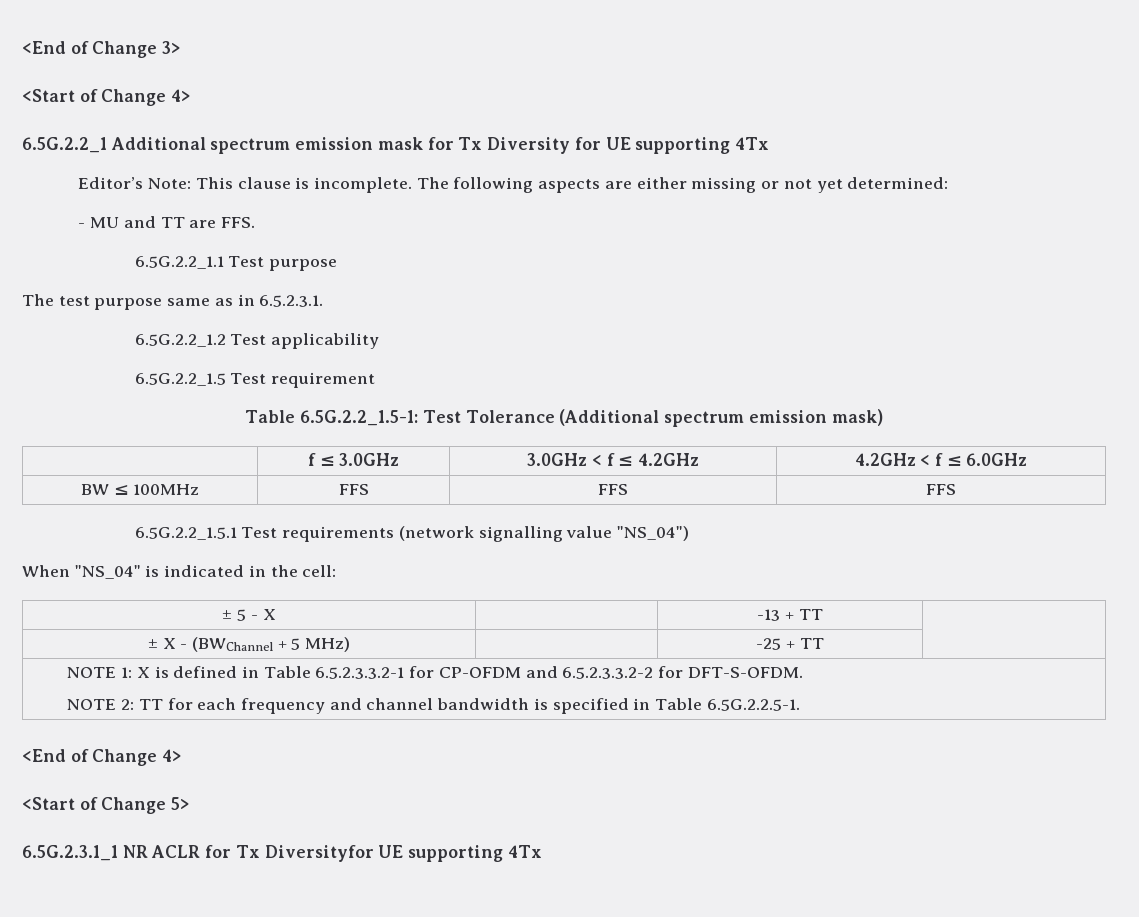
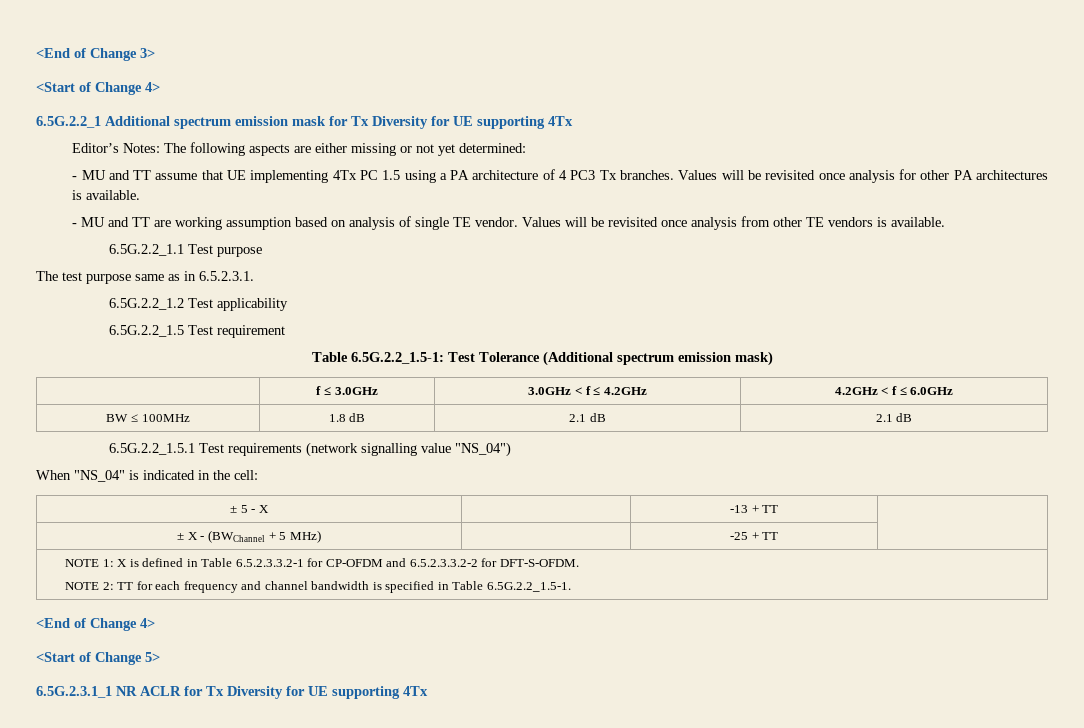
- Editor’s Note: This clause is incomplete. The following aspects are either missing or not yet determined:
+ Editor’s Notes: The following aspects are either missing or not yet determined:
+ - MU and TT assume that UE implementing 4Tx PC 1.5 using a PA architecture of 4 PC3 Tx branches. Values will be revisited once analysis for other PA architectures is available.
- - MU and TT are FFS.
+ - MU and TT are working assumption based on analysis of single TE vendor. Values will be revisited once analysis from other TE vendors is available.
- BW ≤ 100MHz | FFS | FFS | FFS
+ BW ≤ 100MHz | 1.8 dB | 2.1 dB | 2.1 dB
  NOTE 1: X is defined in Table 6.5.2.3.3.2-1 for CP-OFDM and 6.5.2.3.3.2-2 for DFT-S-OFDM.
- NOTE 2: TT for each frequency and channel bandwidth is specified in Table 6.5G.2.2.5-1.
+ NOTE 2: TT for each frequency and channel bandwidth is specified in Table 6.5G.2.2_1.5-1.
- 6.5G.2.3.1_1 NR ACLR for Tx Diversityfor UE supporting 4Tx
+ 6.5G.2.3.1_1 NR ACLR for Tx Diversity for UE supporting 4Tx

